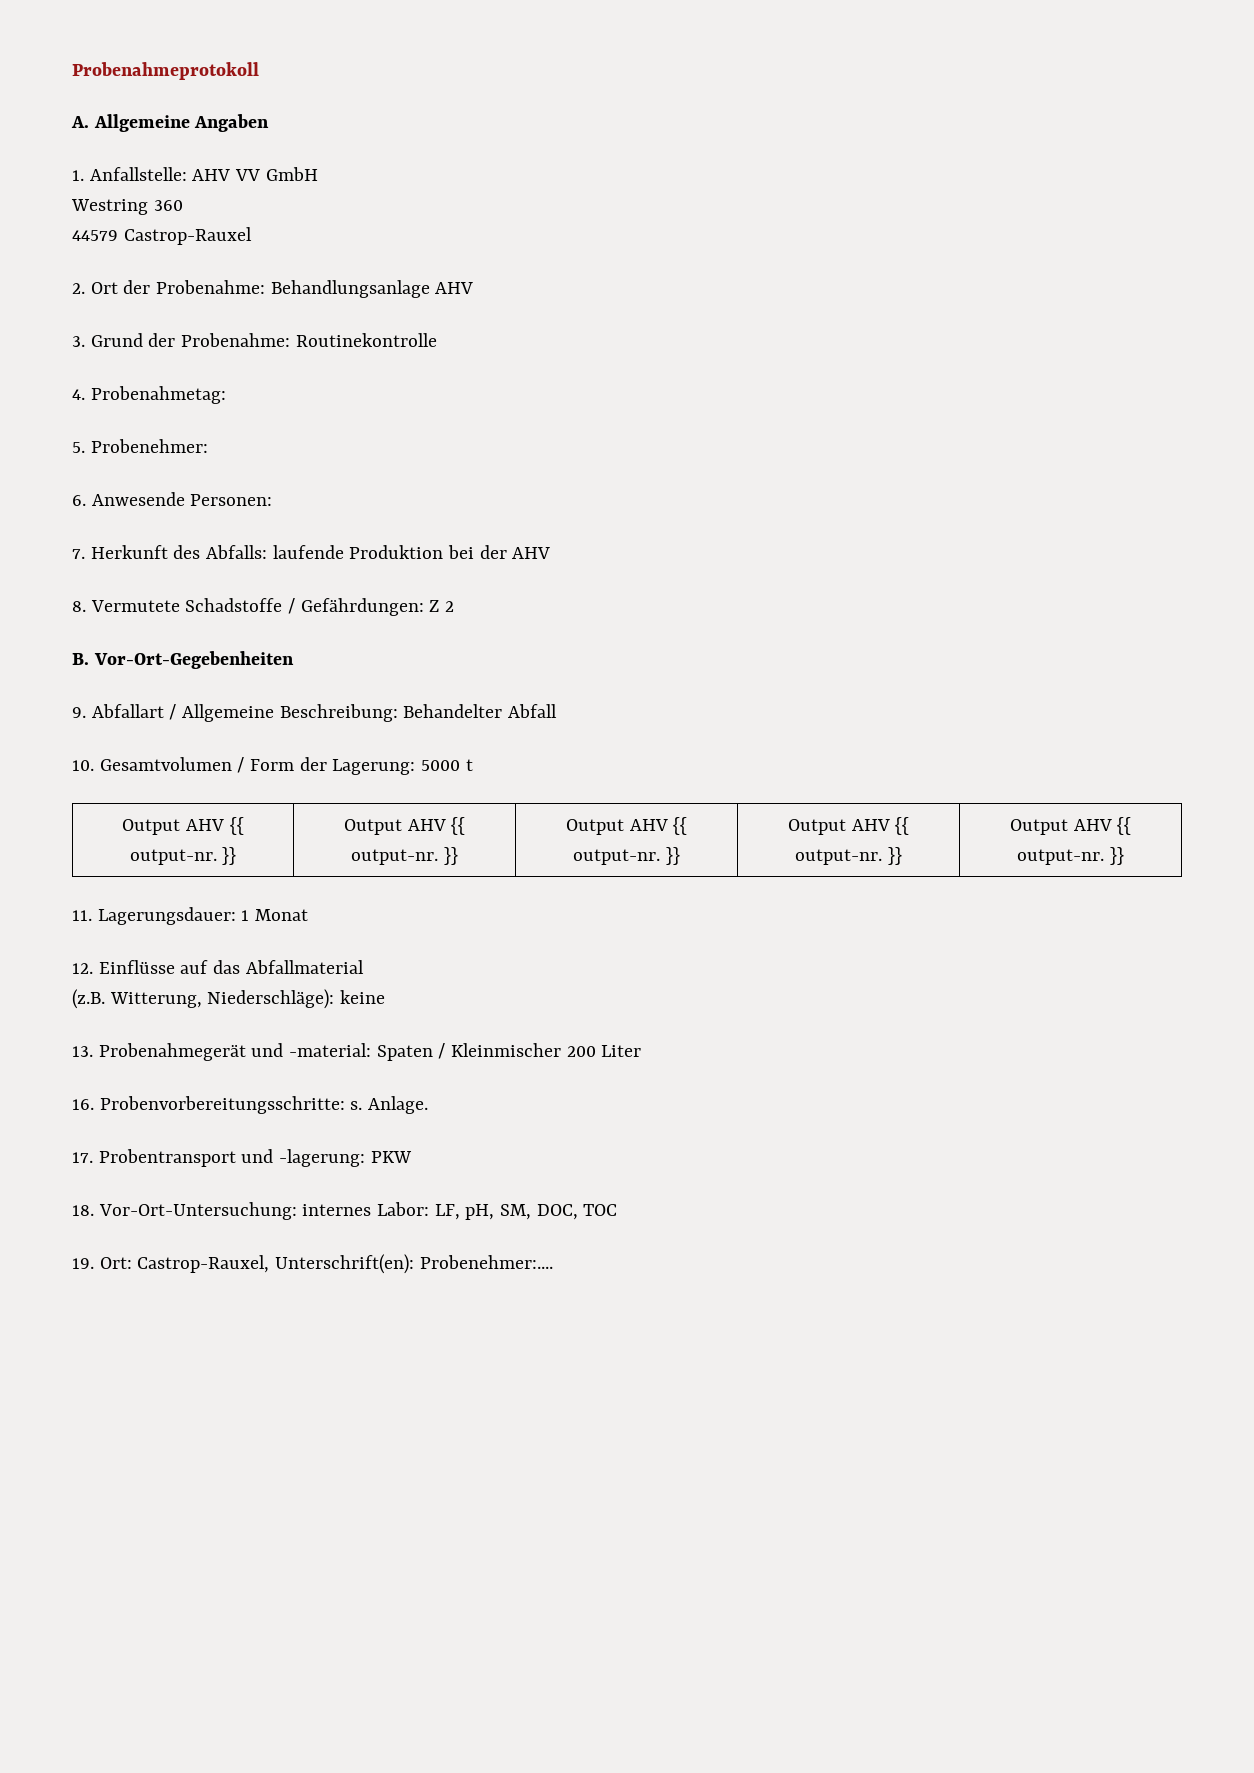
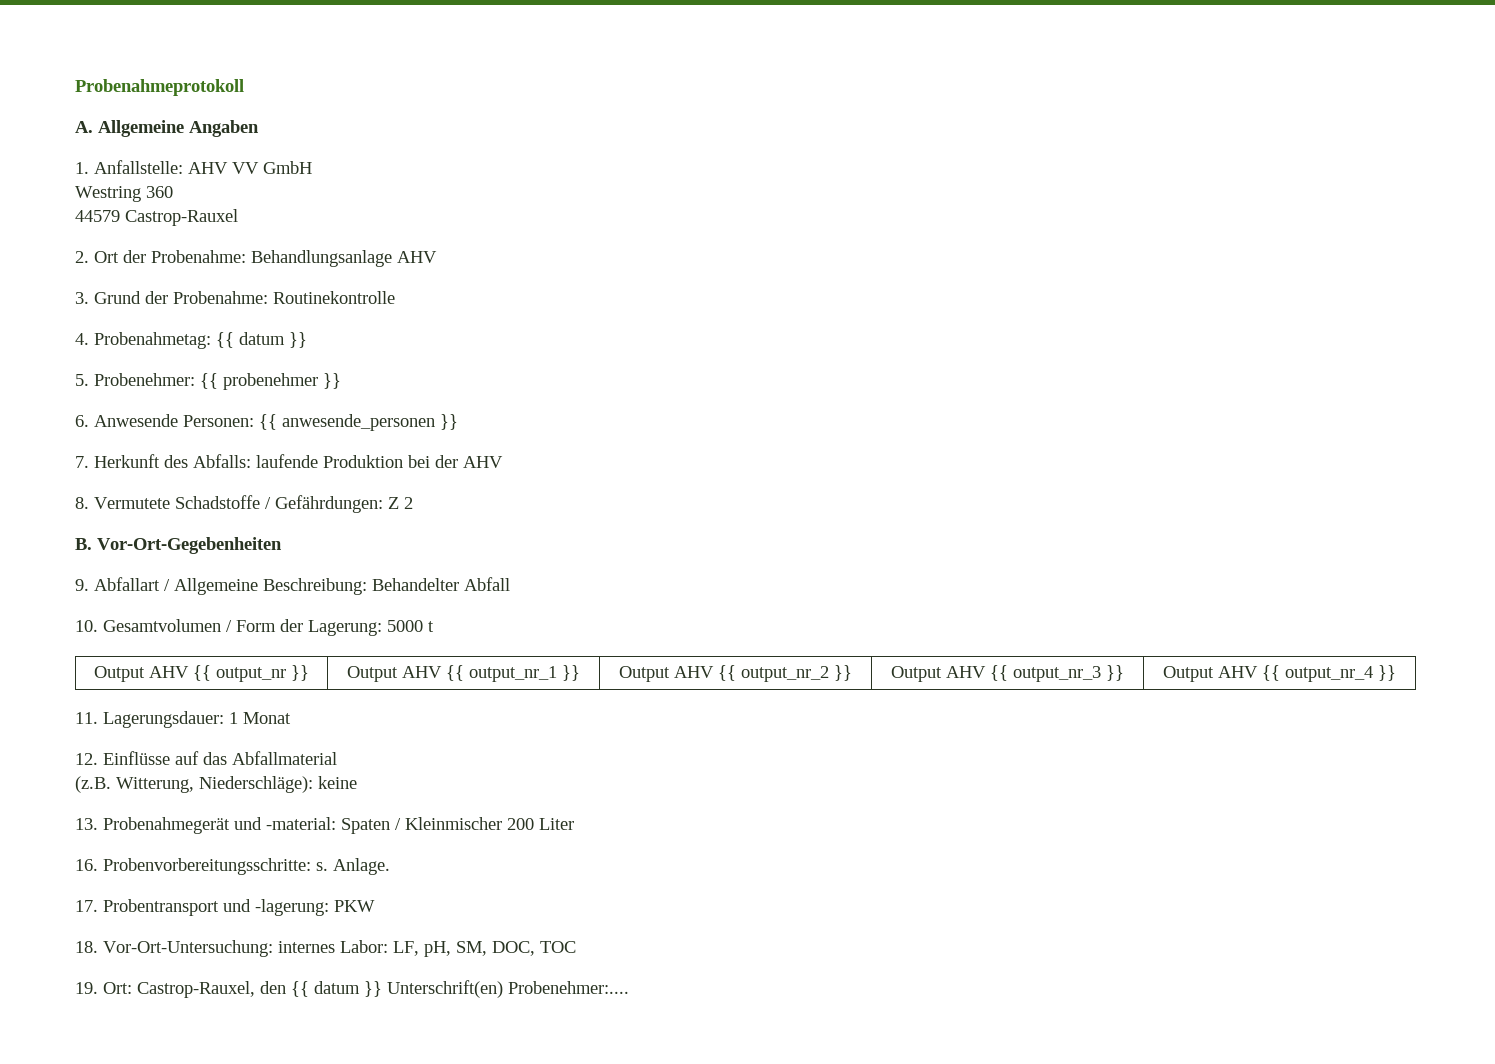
- 4. Probenahmetag:
+ 4. Probenahmetag: {{ datum }}
- 5. Probenehmer:
+ 5. Probenehmer: {{ probenehmer }}
- 6. Anwesende Personen:
+ 6. Anwesende Personen: {{ anwesende_personen }}
- Output AHV {{ output-nr. }} | Output AHV {{ output-nr. }} | Output AHV {{ output-nr. }} | Output AHV {{ output-nr. }} | Output AHV {{ output-nr. }}
+ Output AHV {{ output_nr }} | Output AHV {{ output_nr_1 }} | Output AHV {{ output_nr_2 }} | Output AHV {{ output_nr_3 }} | Output AHV {{ output_nr_4 }}
- 19. Ort: Castrop-Rauxel, Unterschrift(en): Probenehmer:....
+ 19. Ort: Castrop-Rauxel, den {{ datum }} Unterschrift(en) Probenehmer:....

